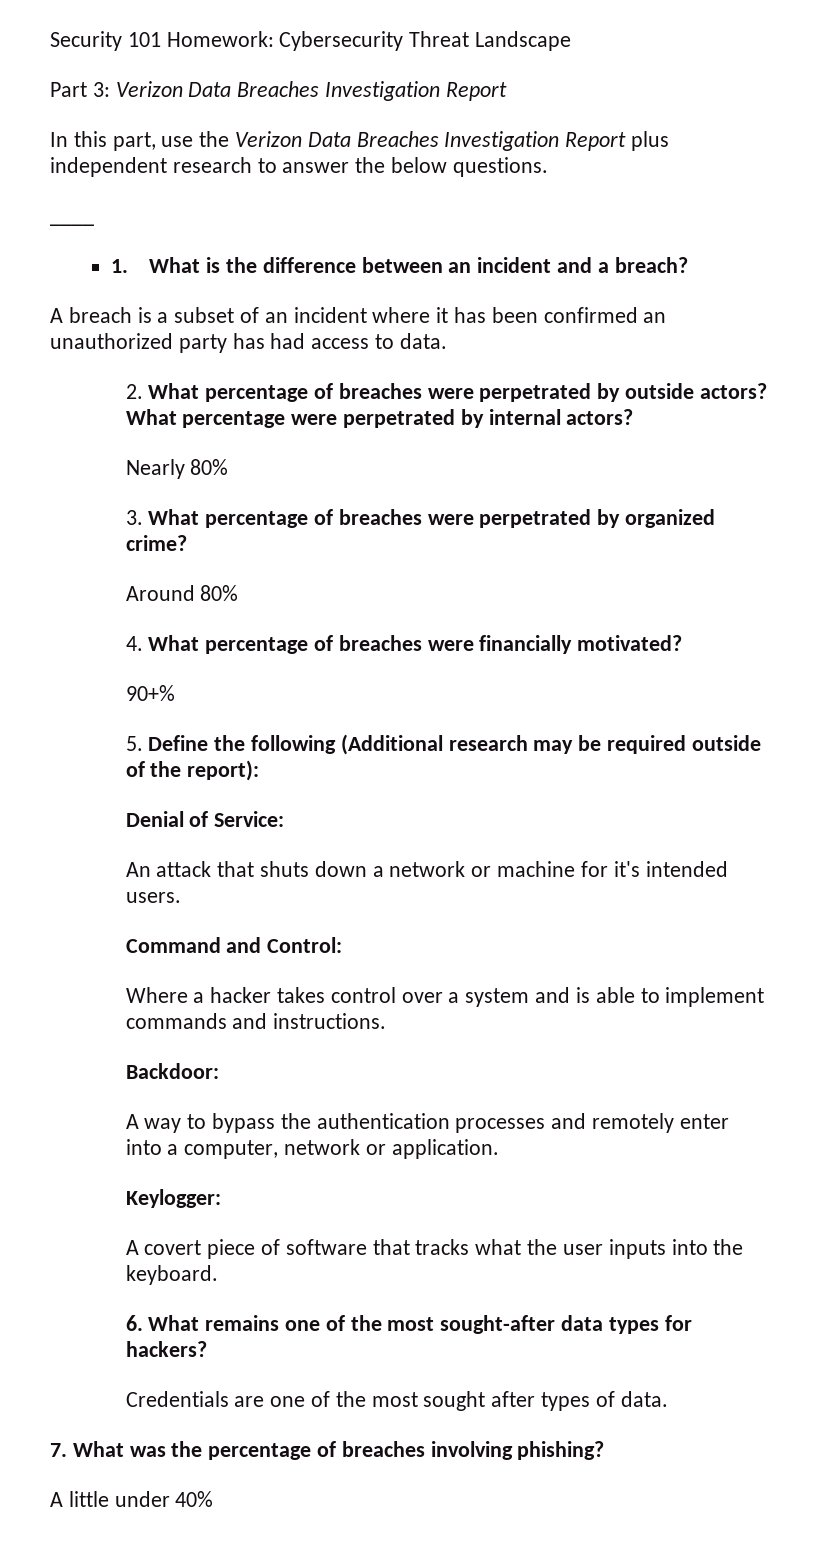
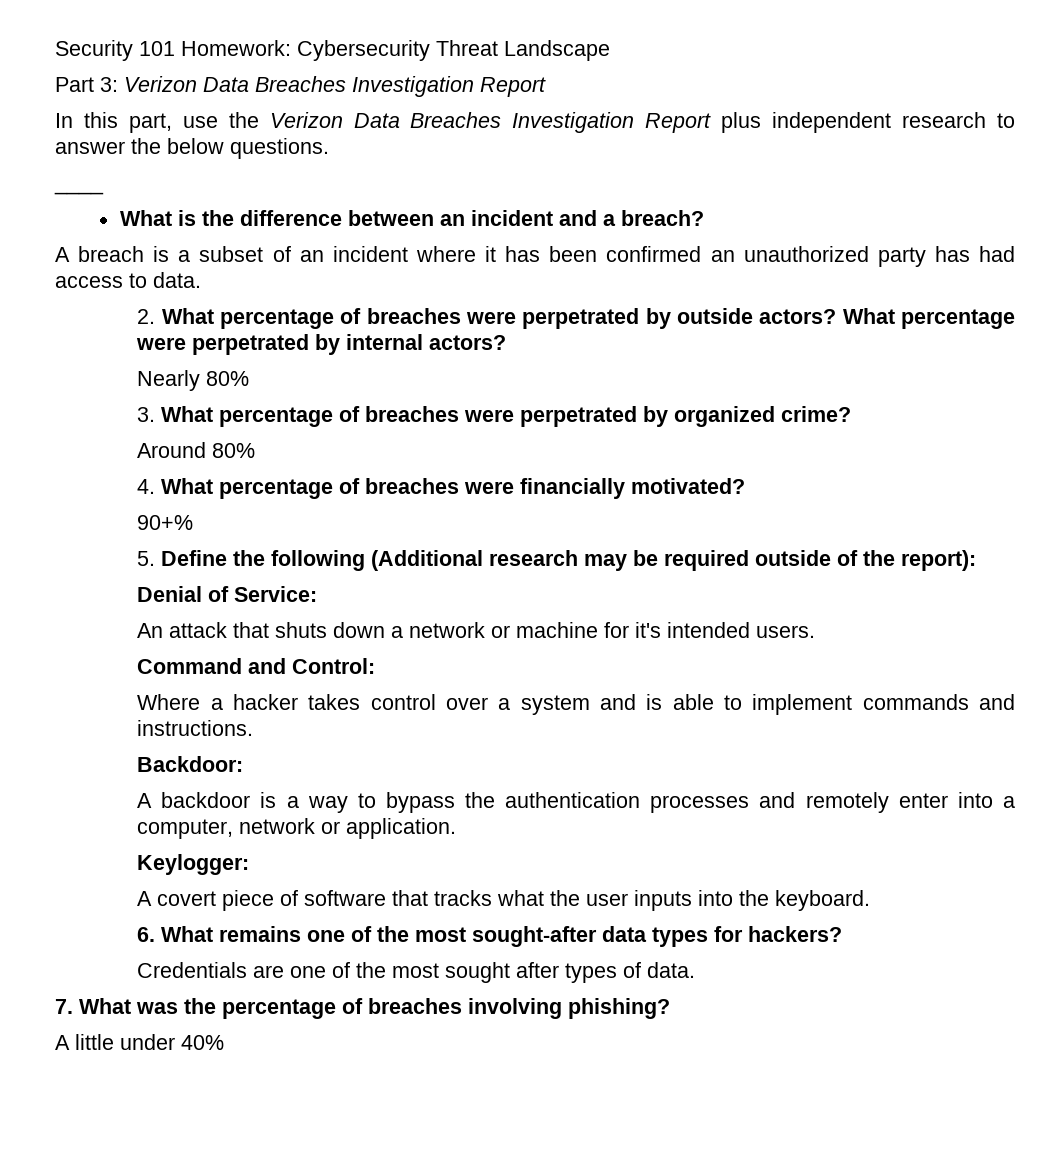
- 1. What is the difference between an incident and a breach?
+ What is the difference between an incident and a breach?
- A way to bypass the authentication processes and remotely enter into a computer, network or application.
+ A backdoor is a way to bypass the authentication processes and remotely enter into a computer, network or application.

